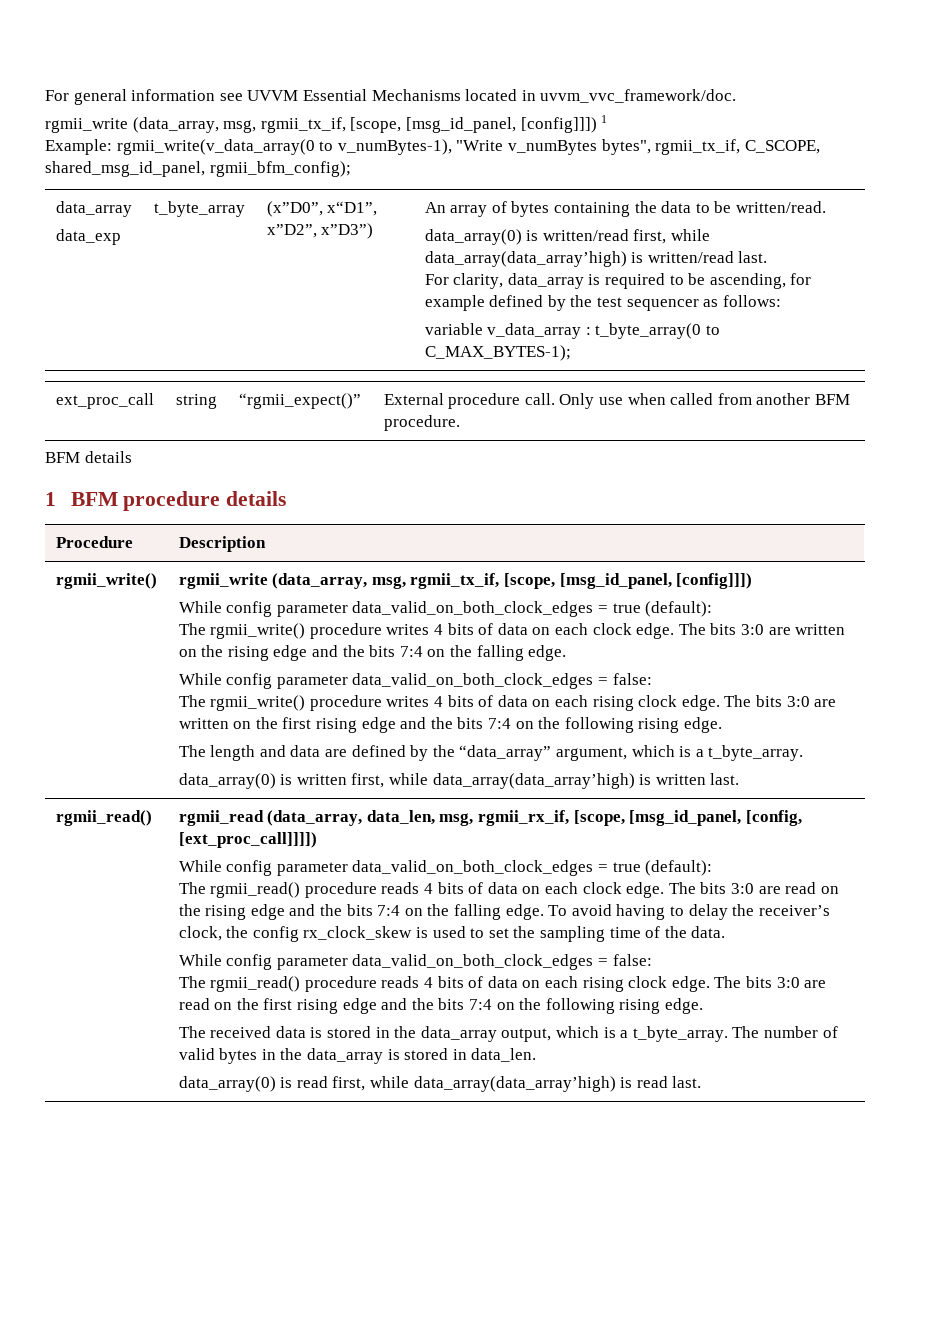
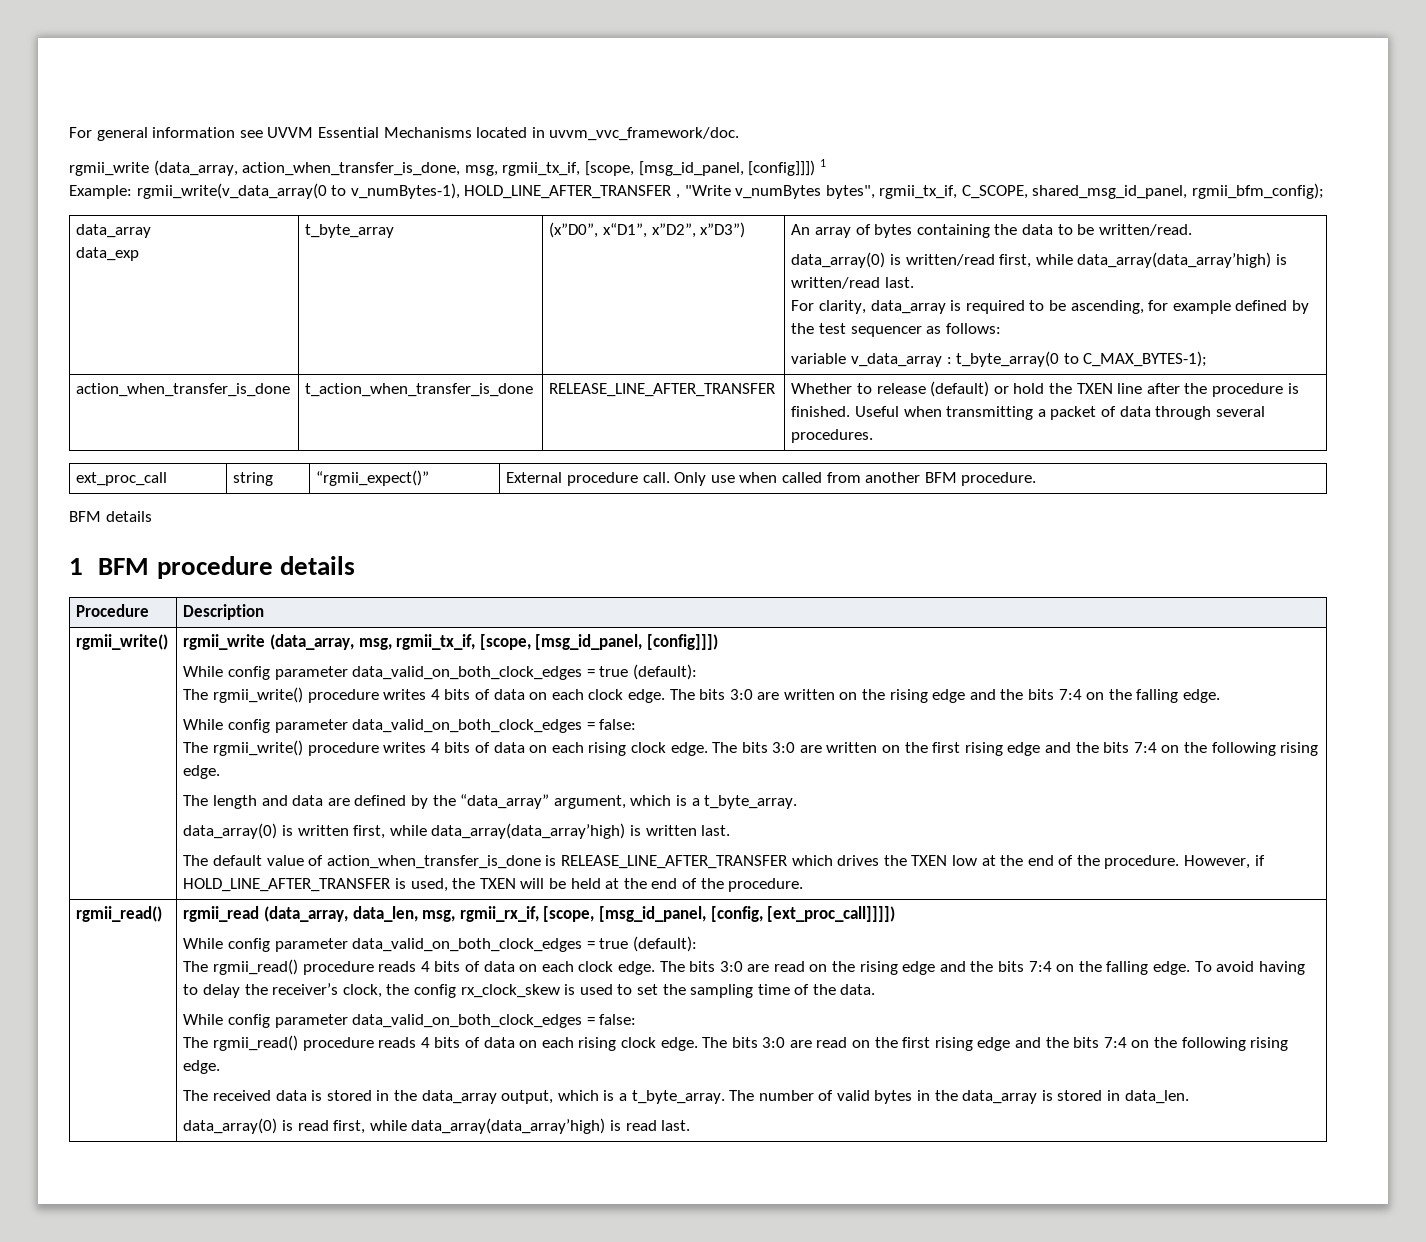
- rgmii_write (data_array, msg, rgmii_tx_if, [scope, [msg_id_panel, [config]]]) 1
+ rgmii_write (data_array, action_when_transfer_is_done, msg, rgmii_tx_if, [scope, [msg_id_panel, [config]]]) 1
- Example: rgmii_write(v_data_array(0 to v_numBytes-1), "Write v_numBytes bytes", rgmii_tx_if, C_SCOPE, shared_msg_id_panel, rgmii_bfm_config);
+ Example: rgmii_write(v_data_array(0 to v_numBytes-1), HOLD_LINE_AFTER_TRANSFER , "Write v_numBytes bytes", rgmii_tx_if, C_SCOPE, shared_msg_id_panel, rgmii_bfm_config);
+ action_when_transfer_is_done | t_action_when_transfer_is_done | RELEASE_LINE_AFTER_TRANSFER | Whether to release (default) or hold the TXEN line after the procedure is finished. Useful when transmitting a packet of data through several procedures.
+ The default value of action_when_transfer_is_done is RELEASE_LINE_AFTER_TRANSFER which drives the TXEN low at the end of the procedure. However, if HOLD_LINE_AFTER_TRANSFER is used, the TXEN will be held at the end of the procedure.

